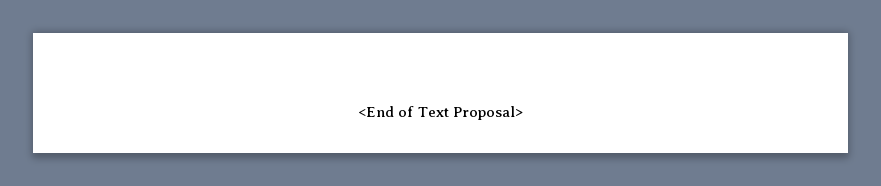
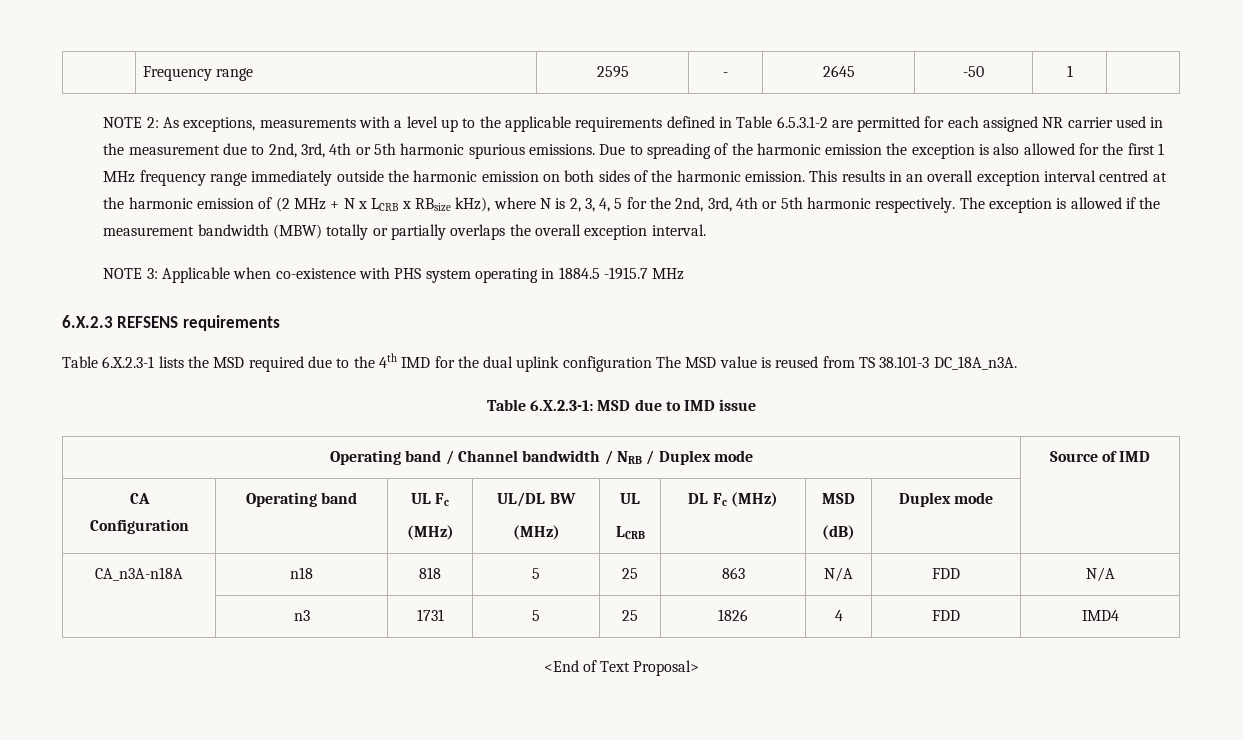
+ | Frequency range | 2595 | - | 2645 | -50 | 1 |
+ NOTE 2: As exceptions, measurements with a level up to the applicable requirements defined in Table 6.5.3.1-2 are permitted for each assigned NR carrier used in the measurement due to 2nd, 3rd, 4th or 5th harmonic spurious emissions. Due to spreading of the harmonic emission the exception is also allowed for the first 1 MHz frequency range immediately outside the harmonic emission on both sides of the harmonic emission. This results in an overall exception interval centred at the harmonic emission of (2 MHz + N x LCRB x RBsize kHz), where N is 2, 3, 4, 5 for the 2nd, 3rd, 4th or 5th harmonic respectively. The exception is allowed if the measurement bandwidth (MBW) totally or partially overlaps the overall exception interval.
+ NOTE 3: Applicable when co-existence with PHS system operating in 1884.5 -1915.7 MHz
+ 6.X.2.3 REFSENS requirements
+ Table 6.X.2.3-1 lists the MSD required due to the 4th IMD for the dual uplink configuration The MSD value is reused from TS 38.101-3 DC_18A_n3A.
+ Table 6.X.2.3-1: MSD due to IMD issue
+ Operating band / Channel bandwidth / NRB / Duplex mode | Source of IMD
+ CA
+ Configuration | Operating band | UL Fc
+ (MHz) | UL/DL BW
+ (MHz) | UL
+ LCRB | DL Fc (MHz) | MSD
+ (dB) | Duplex mode |
+ CA_n3A-n18A | n18 | 818 | 5 | 25 | 863 | N/A | FDD | N/A
+ | n3 | 1731 | 5 | 25 | 1826 | 4 | FDD | IMD4

